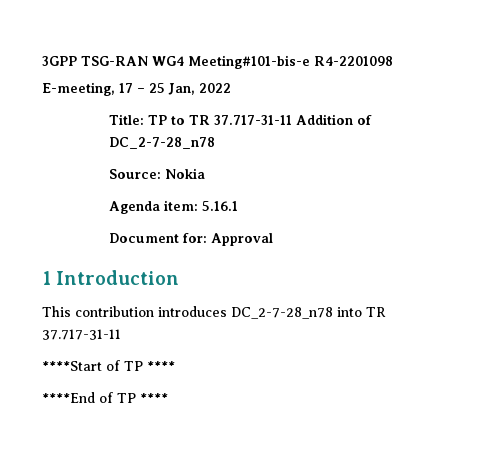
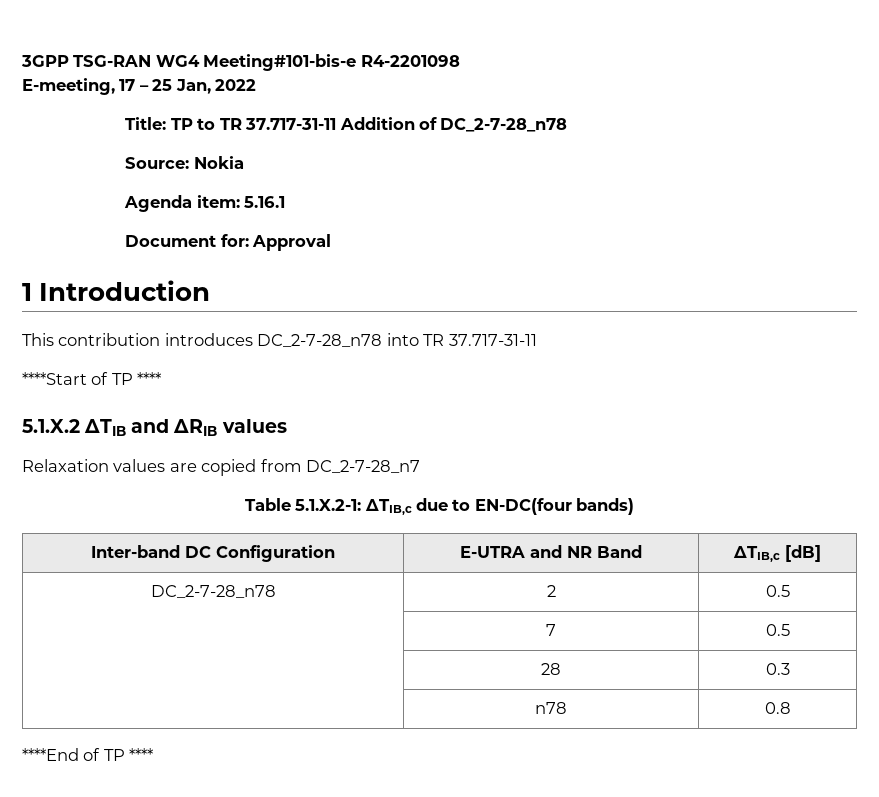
+ 5.1.X.2 ∆TIB and ∆RIB values
+ Relaxation values are copied from DC_2-7-28_n7
+ Table 5.1.X.2-1: ΔTIB,c due to EN-DC(four bands)
+ Inter-band DC Configuration | E-UTRA and NR Band | ΔTIB,c [dB]
+ DC_2-7-28_n78 | 2 | 0.5
+ | 7 | 0.5
+ | 28 | 0.3
+ | n78 | 0.8

